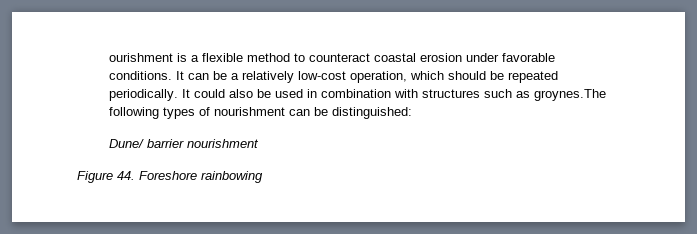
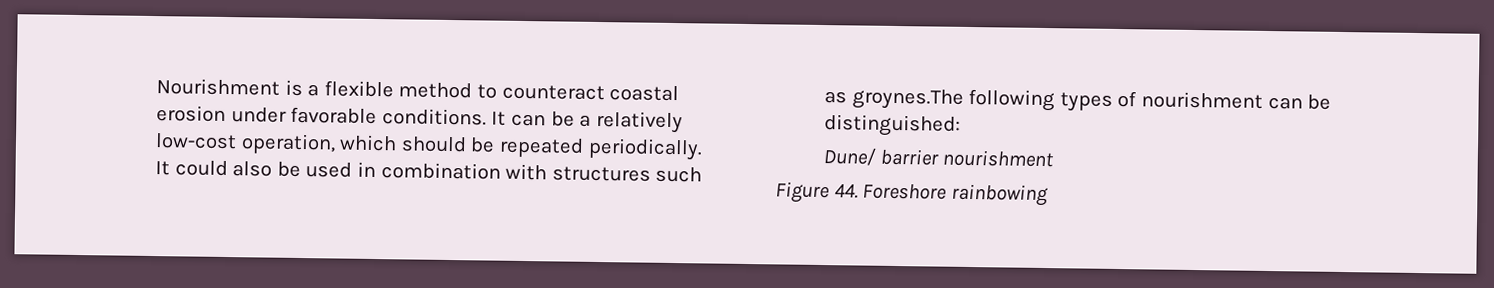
- ourishment is a flexible method to counteract coastal erosion under favorable conditions.
+ Nourishment is a flexible method to counteract coastal erosion under favorable conditions.

